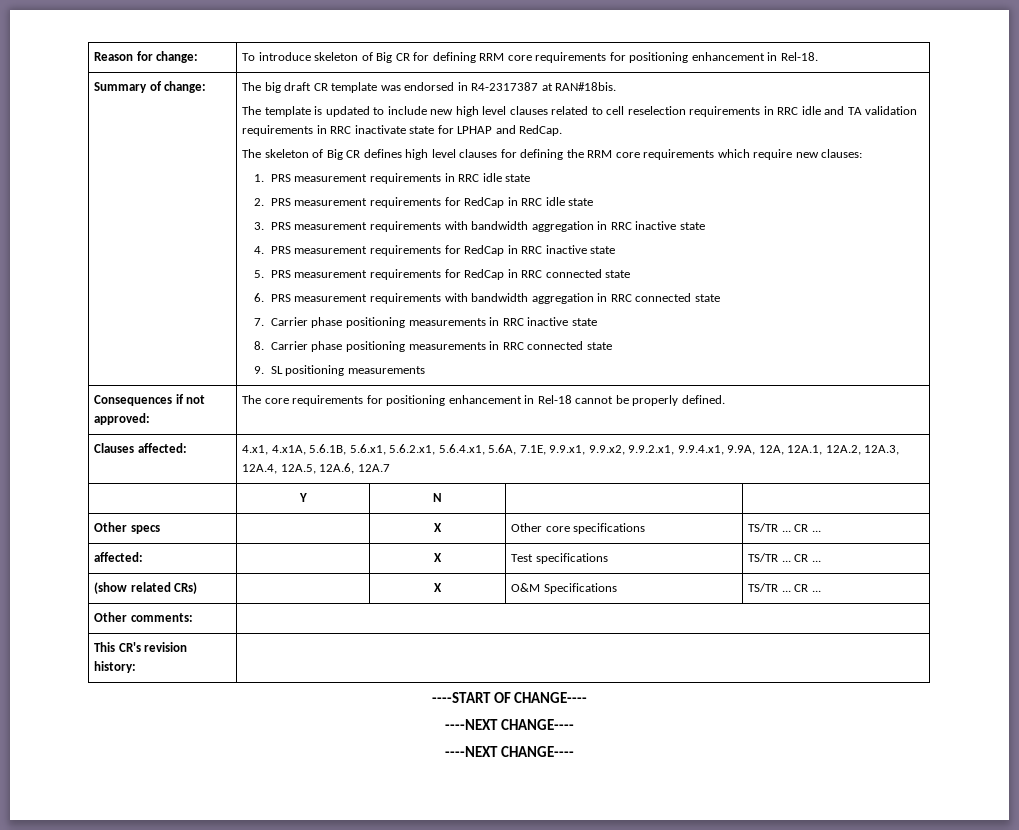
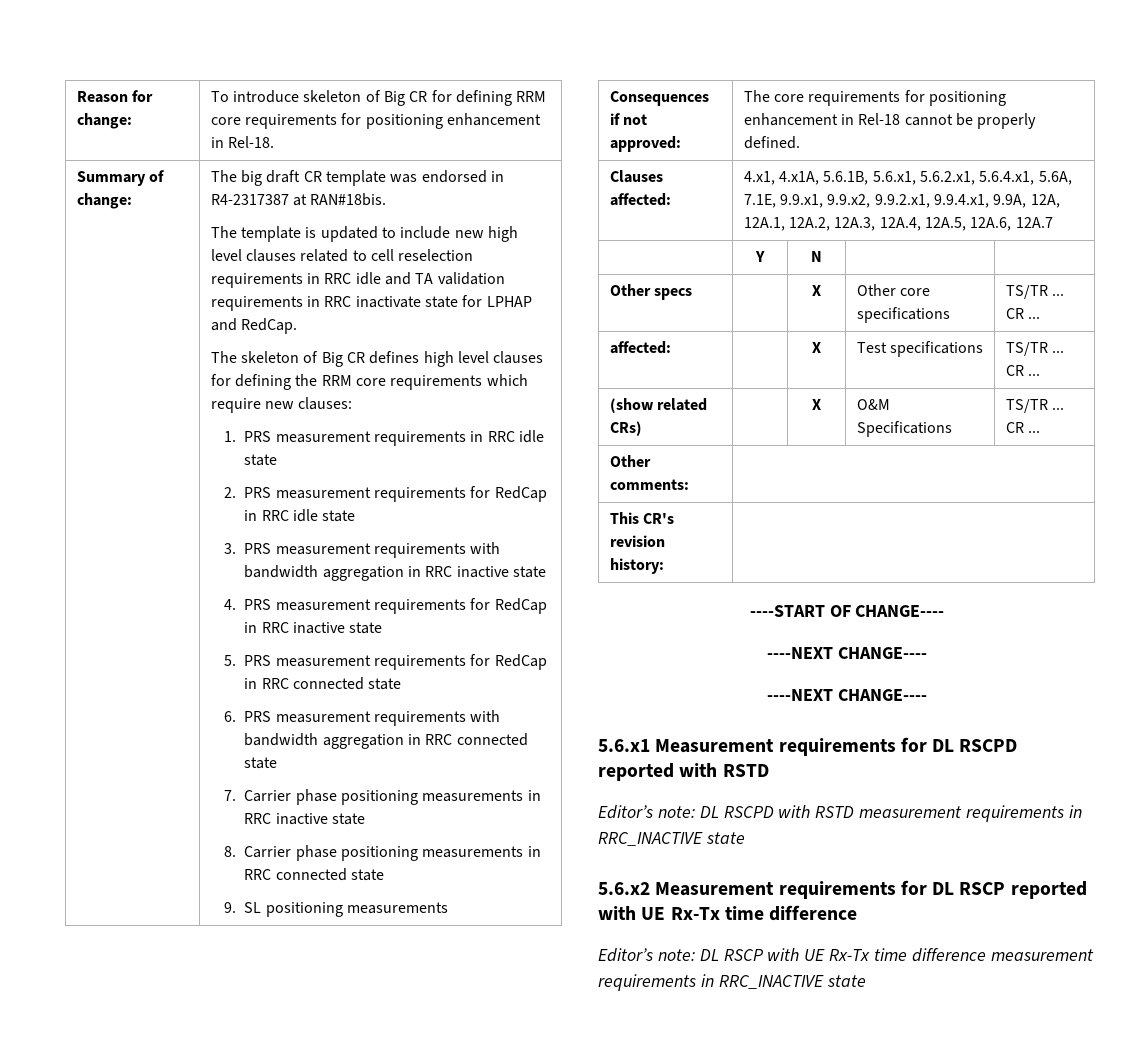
+ 5.6.x1 Measurement requirements for DL RSCPD reported with RSTD
+ Editor’s note: DL RSCPD with RSTD measurement requirements in RRC_INACTIVE state
+ 5.6.x2 Measurement requirements for DL RSCP reported with UE Rx-Tx time difference
+ Editor’s note: DL RSCP with UE Rx-Tx time difference measurement requirements in RRC_INACTIVE state

